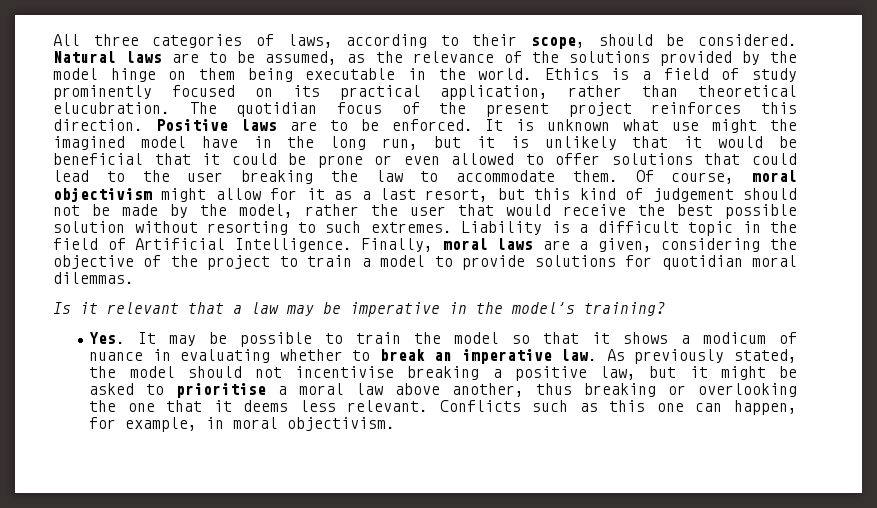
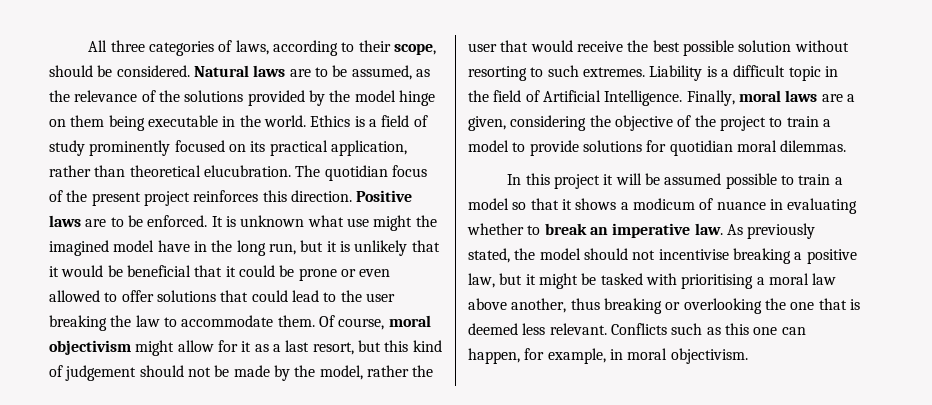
- Is it relevant that a law may be imperative in the model’s training?
- Yes. It may be possible to train the model so that it shows a modicum of nuance in evaluating whether to break an imperative law.
+ In this project it will be assumed possible to train a model so that it shows a modicum of nuance in evaluating whether to break an imperative law.
- As previously stated, the model should not incentivise breaking a positive law, but it might be asked to prioritise a moral law above another, thus breaking or overlooking the one that it deems less relevant.
+ As previously stated, the model should not incentivise breaking a positive law, but it might be tasked with prioritising a moral law above another, thus breaking or overlooking the one that is deemed less relevant.

